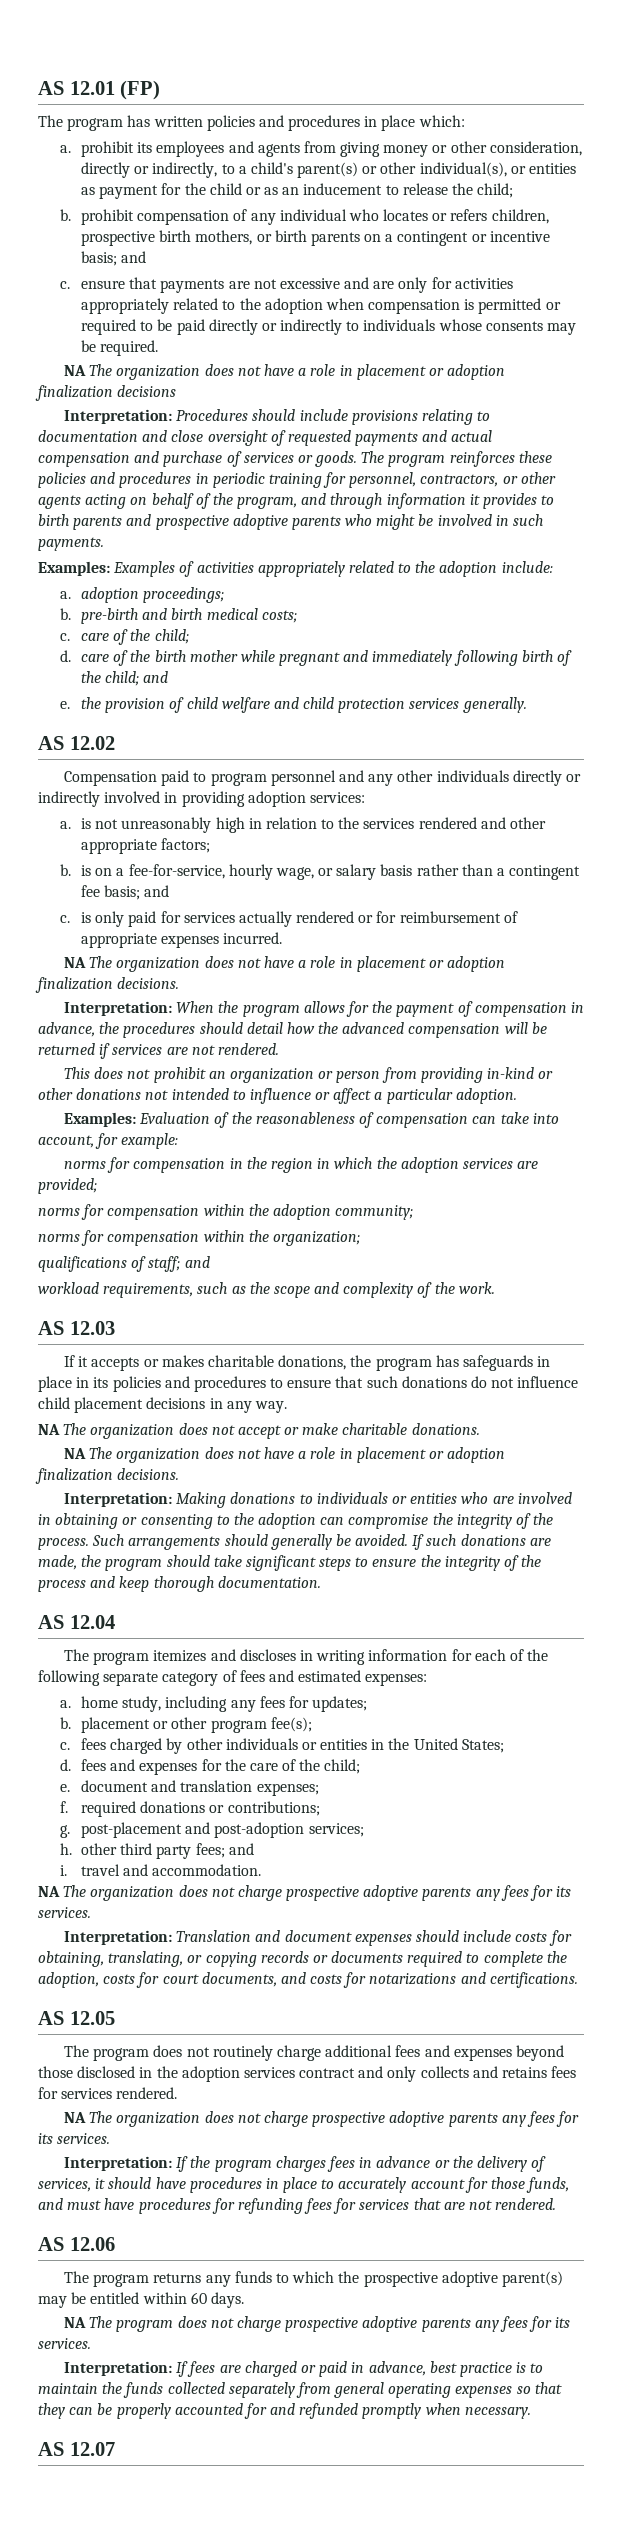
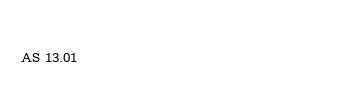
- AS 12.01 (FP)
- The program has written policies and procedures in place which:
- a. prohibit its employees and agents from giving money or other consideration, directly or indirectly, to a child's parent(s) or other individual(s), or entities as payment for the child or as an inducement to release the child;
- b. prohibit compensation of any individual who locates or refers children, prospective birth mothers, or birth parents on a contingent or incentive basis; and
- c. ensure that payments are not excessive and are only for activities appropriately related to the adoption when compensation is permitted or required to be paid directly or indirectly to individuals whose consents may be required.
- NA The organization does not have a role in placement or adoption finalization decisions
- Interpretation: Procedures should include provisions relating to documentation and close oversight of requested payments and actual compensation and purchase of services or goods. The program reinforces these policies and procedures in periodic training for personnel, contractors, or other agents acting on behalf of the program, and through information it provides to birth parents and prospective adoptive parents who might be involved in such payments.
- Examples: Examples of activities appropriately related to the adoption include:
- a. adoption proceedings;
- b. pre-birth and birth medical costs;
- c. care of the child;
- d. care of the birth mother while pregnant and immediately following birth of the child; and
- e. the provision of child welfare and child protection services generally.
- AS 12.02
- Compensation paid to program personnel and any other individuals directly or indirectly involved in providing adoption services:
- a. is not unreasonably high in relation to the services rendered and other appropriate factors;
- b. is on a fee-for-service, hourly wage, or salary basis rather than a contingent fee basis; and
- c. is only paid for services actually rendered or for reimbursement of appropriate expenses incurred.
- NA The organization does not have a role in placement or adoption finalization decisions.
- Interpretation: When the program allows for the payment of compensation in advance, the procedures should detail how the advanced compensation will be returned if services are not rendered.
- This does not prohibit an organization or person from providing in-kind or other donations not intended to influence or affect a particular adoption.
- Examples: Evaluation of the reasonableness of compensation can take into account, for example:
- norms for compensation in the region in which the adoption services are provided;
- norms for compensation within the adoption community;
- norms for compensation within the organization;
- qualifications of staff; and
- workload requirements, such as the scope and complexity of the work.
- AS 12.03
- If it accepts or makes charitable donations, the program has safeguards in place in its policies and procedures to ensure that such donations do not influence child placement decisions in any way.
- NA The organization does not accept or make charitable donations.
- NA The organization does not have a role in placement or adoption finalization decisions.
- Interpretation: Making donations to individuals or entities who are involved in obtaining or consenting to the adoption can compromise the integrity of the process. Such arrangements should generally be avoided. If such donations are made, the program should take significant steps to ensure the integrity of the process and keep thorough documentation.
- AS 12.04
- The program itemizes and discloses in writing information for each of the following separate category of fees and estimated expenses:
- a. home study, including any fees for updates;
- b. placement or other program fee(s);
- c. fees charged by other individuals or entities in the United States;
- d. fees and expenses for the care of the child;
- e. document and translation expenses;
- f. required donations or contributions;
- g. post-placement and post-adoption services;
- h. other third party fees; and
- i. travel and accommodation.
- NA The organization does not charge prospective adoptive parents any fees for its services.
- Interpretation: Translation and document expenses should include costs for obtaining, translating, or copying records or documents required to complete the adoption, costs for court documents, and costs for notarizations and certifications.
- AS 12.05
- The program does not routinely charge additional fees and expenses beyond those disclosed in the adoption services contract and only collects and retains fees for services rendered.
- NA The organization does not charge prospective adoptive parents any fees for its services.
- Interpretation: If the program charges fees in advance or the delivery of services, it should have procedures in place to accurately account for those funds, and must have procedures for refunding fees for services that are not rendered.
- AS 12.06
- The program returns any funds to which the prospective adoptive parent(s) may be entitled within 60 days.
- NA The program does not charge prospective adoptive parents any fees for its services.
- Interpretation: If fees are charged or paid in advance, best practice is to maintain the funds collected separately from general operating expenses so that they can be properly accounted for and refunded promptly when necessary.
- AS 12.07
+ AS 13.01

